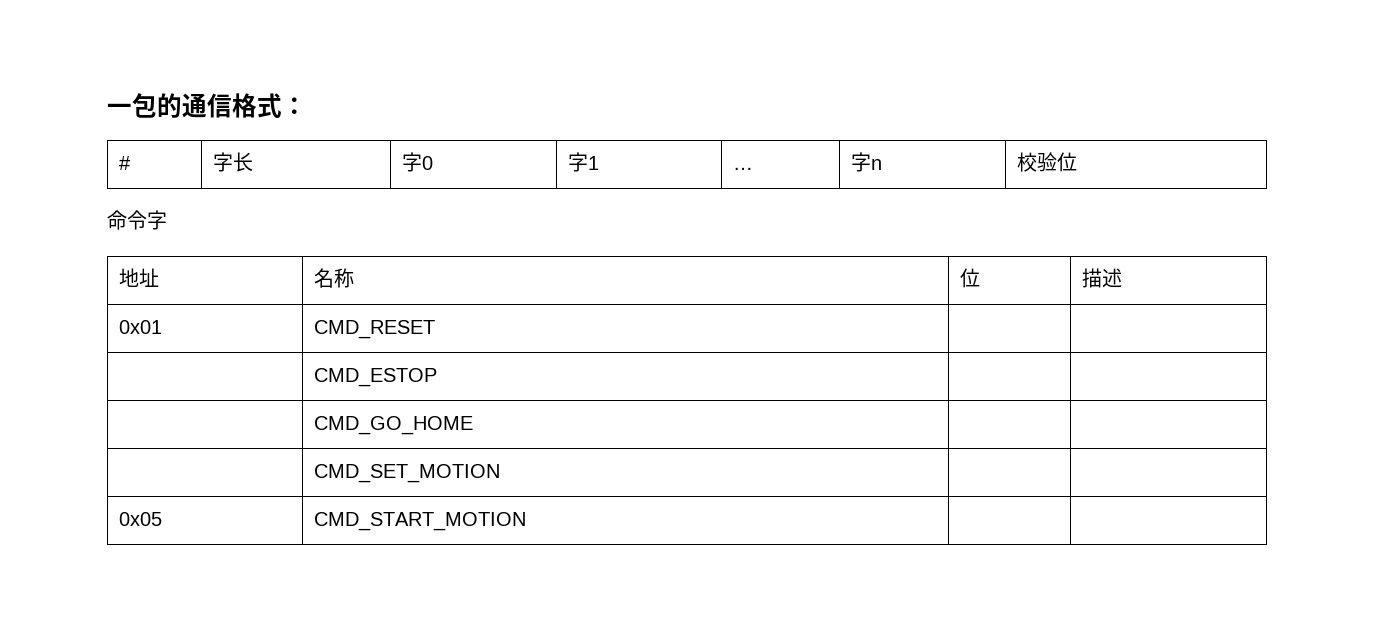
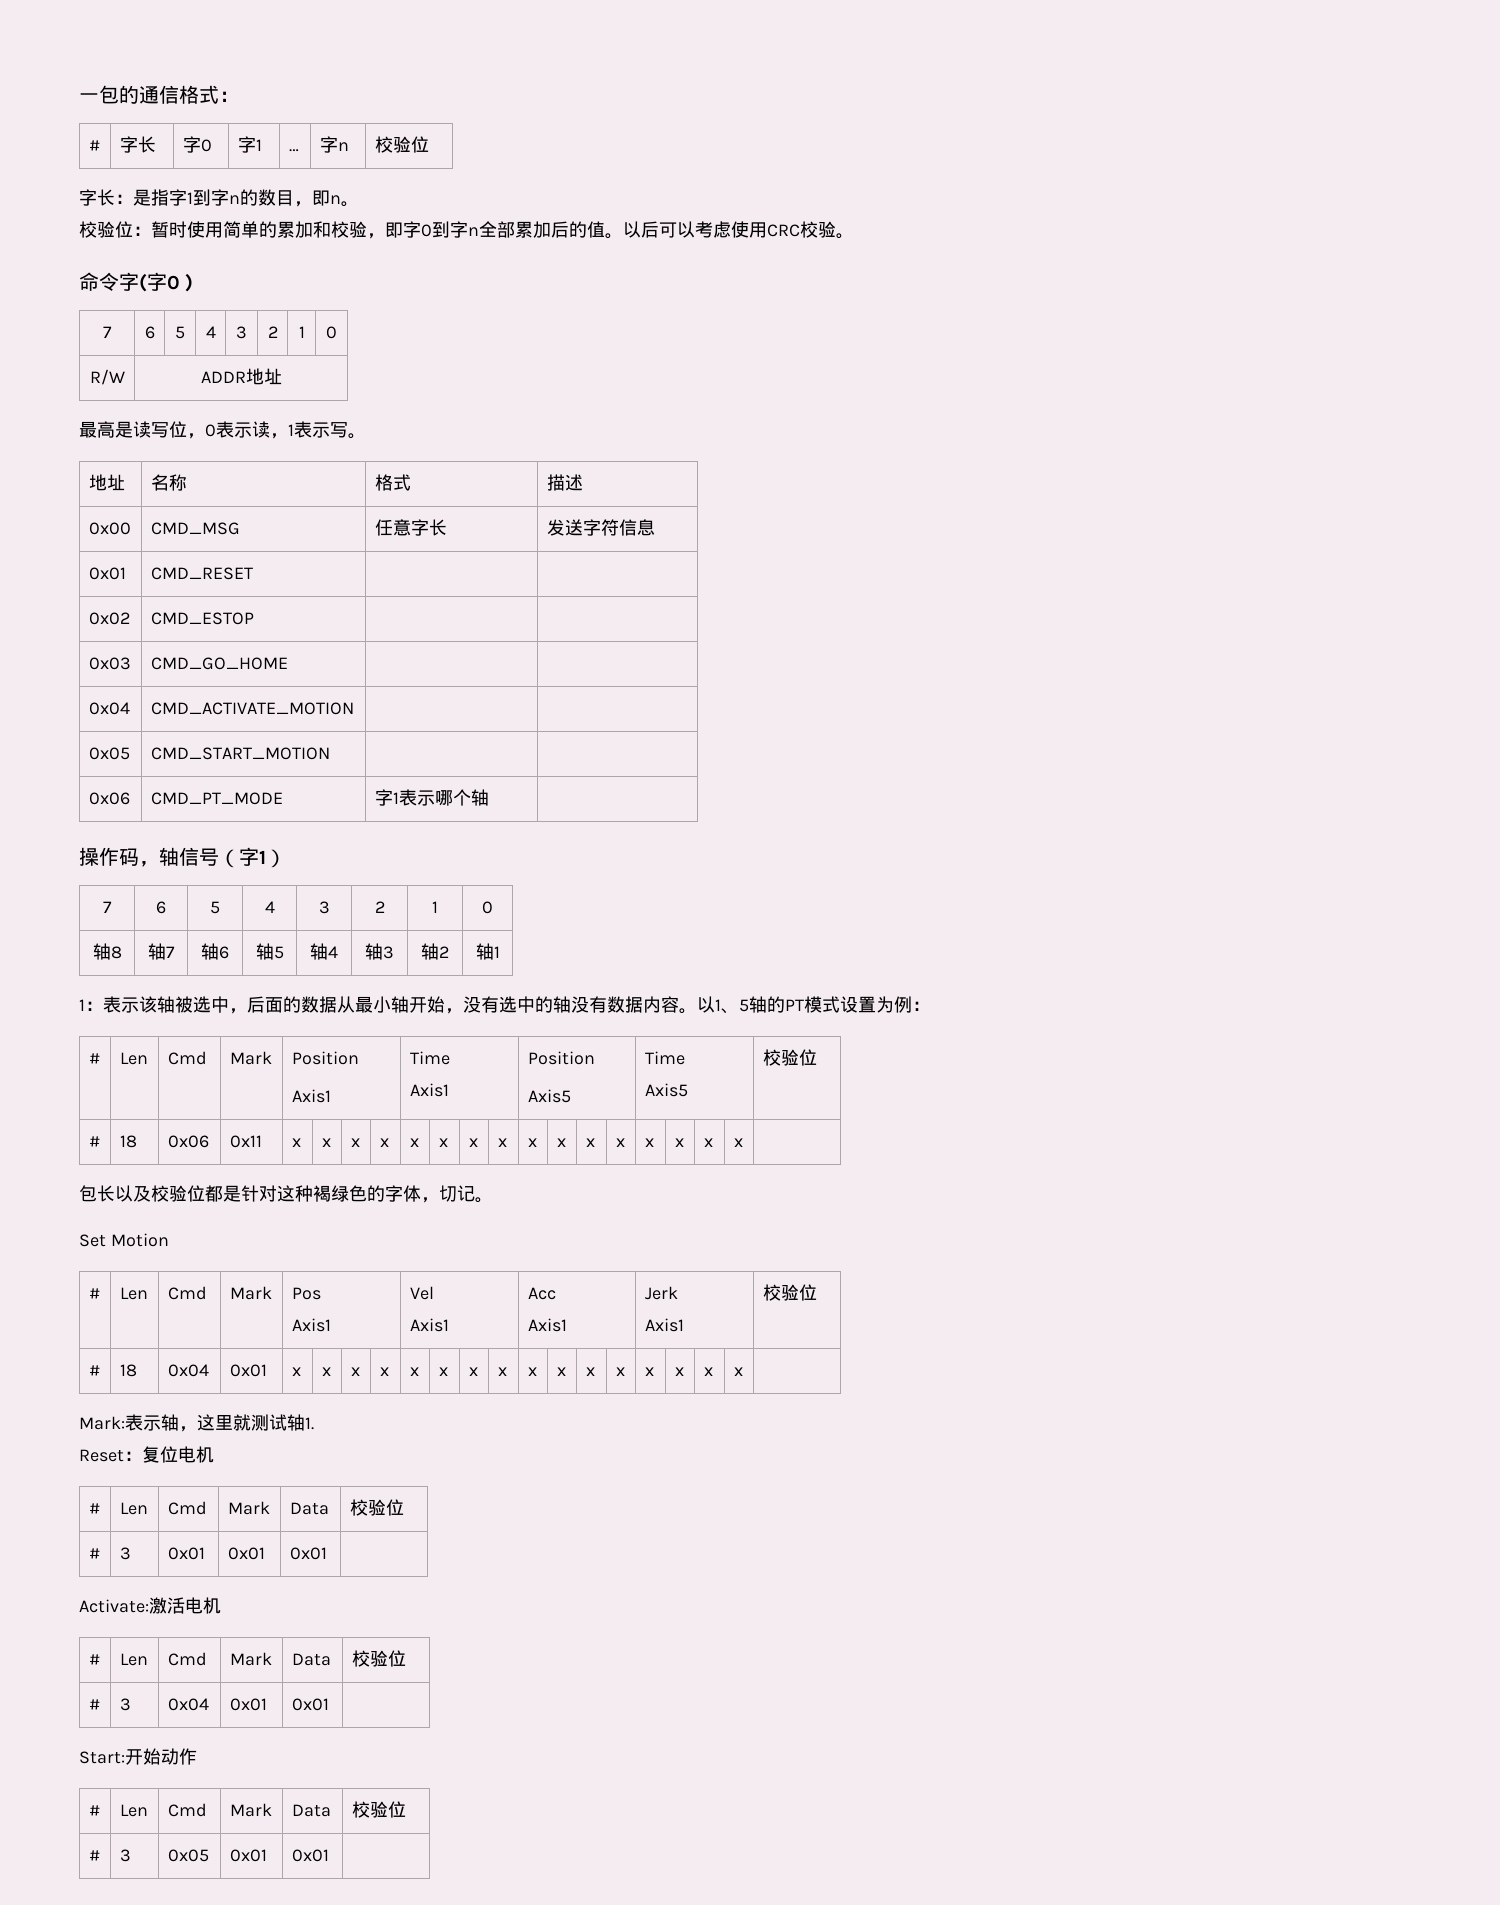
- 命令字
+ 字长：是指字1到字n的数目，即n。
+ 校验位：暂时使用简单的累加和校验，即字0到字n全部累加后的值。以后可以考虑使用CRC校验。
+ 命令字(字0 )
+ 7 | 6 | 5 | 4 | 3 | 2 | 1 | 0
+ R/W | ADDR地址
+ 最高是读写位，0表示读，1表示写。
- 地址 | 名称 | 位 | 描述
+ 地址 | 名称 | 格式 | 描述
+ 0x00 | CMD_MSG | 任意字长 | 发送字符信息
- | CMD_ESTOP | |
+ 0x02 | CMD_ESTOP | |
- | CMD_GO_HOME | |
+ 0x03 | CMD_GO_HOME | |
- | CMD_SET_MOTION | |
+ 0x04 | CMD_ACTIVATE_MOTION | |
+ 0x06 | CMD_PT_MODE | 字1表示哪个轴 |
+ 操作码，轴信号（字1）
+ 7 | 6 | 5 | 4 | 3 | 2 | 1 | 0
+ 轴8 | 轴7 | 轴6 | 轴5 | 轴4 | 轴3 | 轴2 | 轴1
+ 1：表示该轴被选中，后面的数据从最小轴开始，没有选中的轴没有数据内容。以1、5轴的PT模式设置为例：
+ # | Len | Cmd | Mark | Position
+ Axis1 | Time
+ Axis1 | Position
+ Axis5 | Time
+ Axis5 | 校验位
+ # | 18 | 0x06 | 0x11 | x | x | x | x | x | x | x | x | x | x | x | x | x | x | x | x |
+ 包长以及校验位都是针对这种褐绿色的字体，切记。
+ Set Motion
+ # | Len | Cmd | Mark | Pos
+ Axis1 | Vel
+ Axis1 | Acc
+ Axis1 | Jerk
+ Axis1 | 校验位
+ # | 18 | 0x04 | 0x01 | x | x | x | x | x | x | x | x | x | x | x | x | x | x | x | x |
+ Mark:表示轴，这里就测试轴1.
+ Reset：复位电机
+ # | Len | Cmd | Mark | Data | 校验位
+ # | 3 | 0x01 | 0x01 | 0x01 |
+ Activate:激活电机
+ # | Len | Cmd | Mark | Data | 校验位
+ # | 3 | 0x04 | 0x01 | 0x01 |
+ Start:开始动作
+ # | Len | Cmd | Mark | Data | 校验位
+ # | 3 | 0x05 | 0x01 | 0x01 |

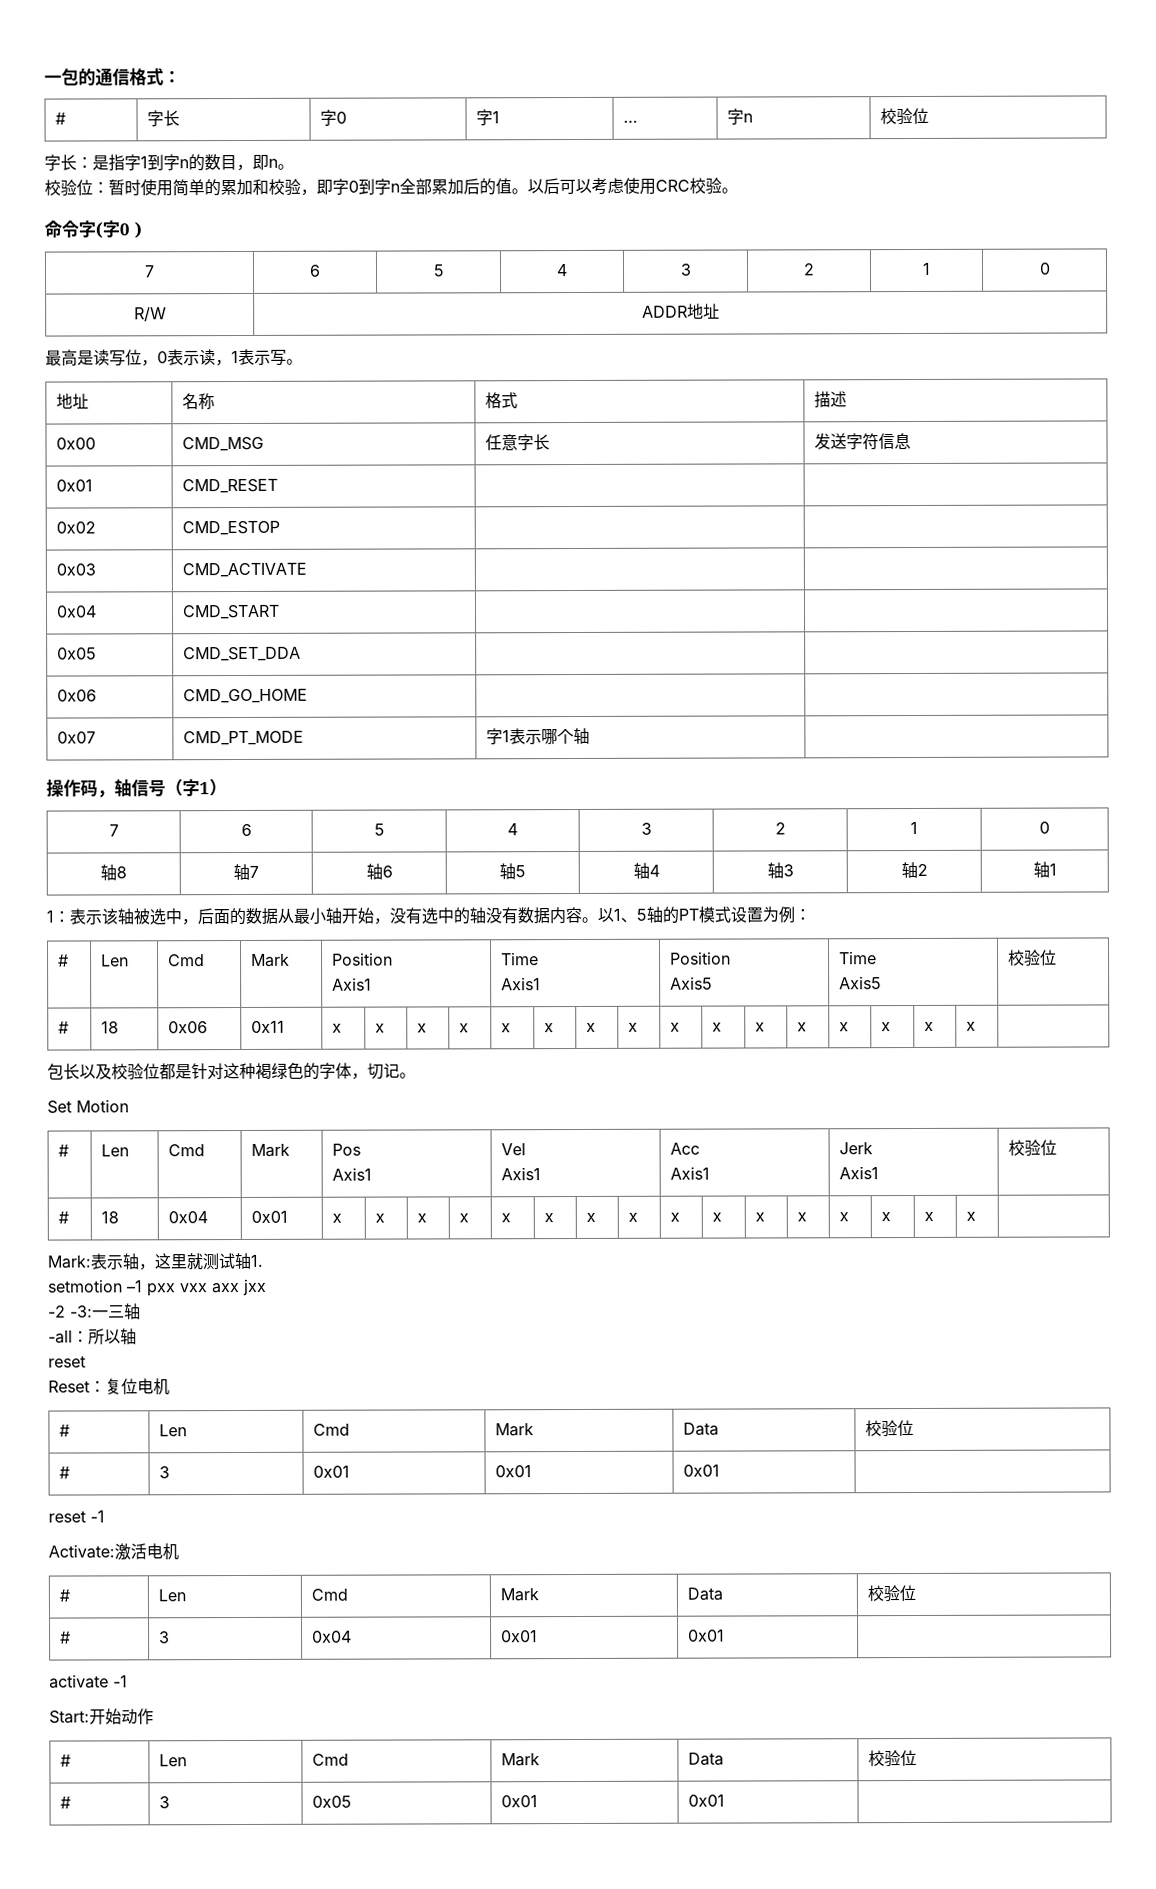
- 0x03 | CMD_GO_HOME | |
- 0x04 | CMD_ACTIVATE_MOTION | |
- 0x05 | CMD_START_MOTION | |
- 0x06 | CMD_PT_MODE | 字1表示哪个轴 |
+ 0x03 | CMD_ACTIVATE | |
+ 0x04 | CMD_START | |
+ 0x05 | CMD_SET_DDA | |
+ 0x06 | CMD_GO_HOME | |
+ 0x07 | CMD_PT_MODE | 字1表示哪个轴 |
+ setmotion –1 pxx vxx axx jxx
+ -2 -3:一三轴
+ -all：所以轴
+ reset
+ reset -1
+ activate -1

